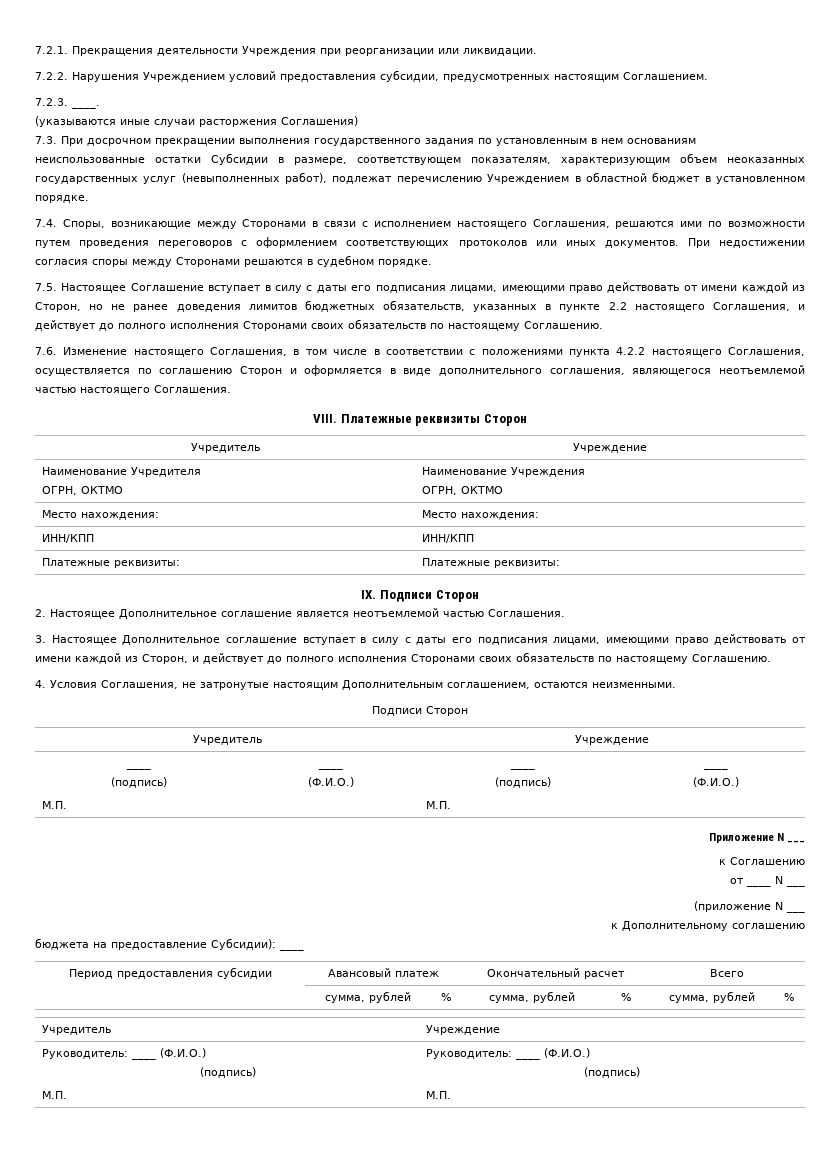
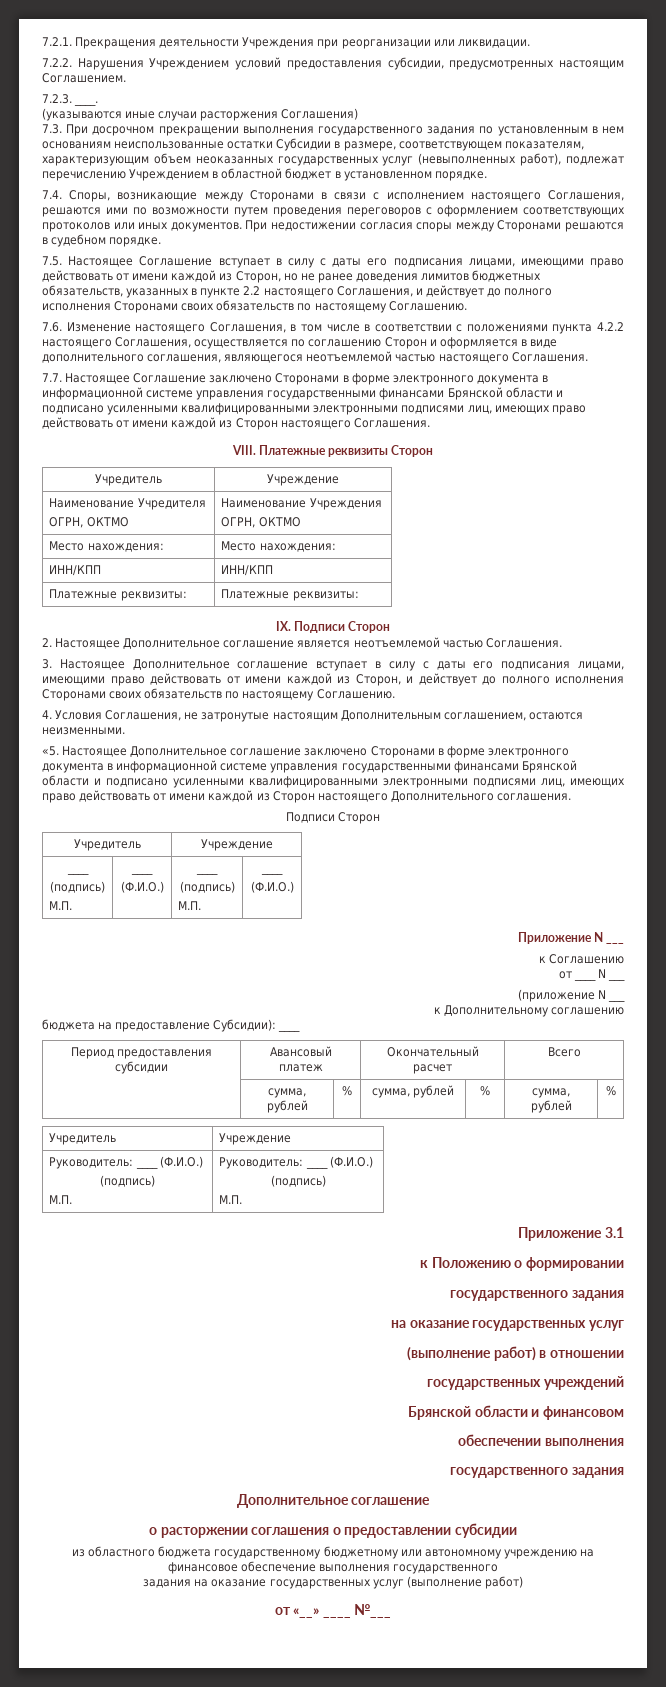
+ 7.7. Настоящее Соглашение заключено Сторонами в форме электронного документа в информационной системе управления государственными финансами Брянской области и подписано усиленными квалифицированными электронными подписями лиц, имеющих право действовать от имени каждой из Сторон настоящего Соглашения.
+ «5. Настоящее Дополнительное соглашение заключено Сторонами в форме электронного документа в информационной системе управления государственными финансами Брянской области и подписано усиленными квалифицированными электронными подписями лиц, имеющих право действовать от имени каждой из Сторон настоящего Дополнительного соглашения.
+ Приложение 3.1
+ к Положению о формировании
+ государственного задания
+ на оказание государственных услуг
+ (выполнение работ) в отношении
+ государственных учреждений
+ Брянской области и финансовом
+ обеспечении выполнения
+ государственного задания
+ Дополнительное соглашение
+ о расторжении соглашения о предоставлении субсидии
+ из областного бюджета государственному бюджетному или автономному учреждению на финансовое обеспечение выполнения государственного
+ задания на оказание государственных услуг (выполнение работ)
+ от «__» ____ №___

